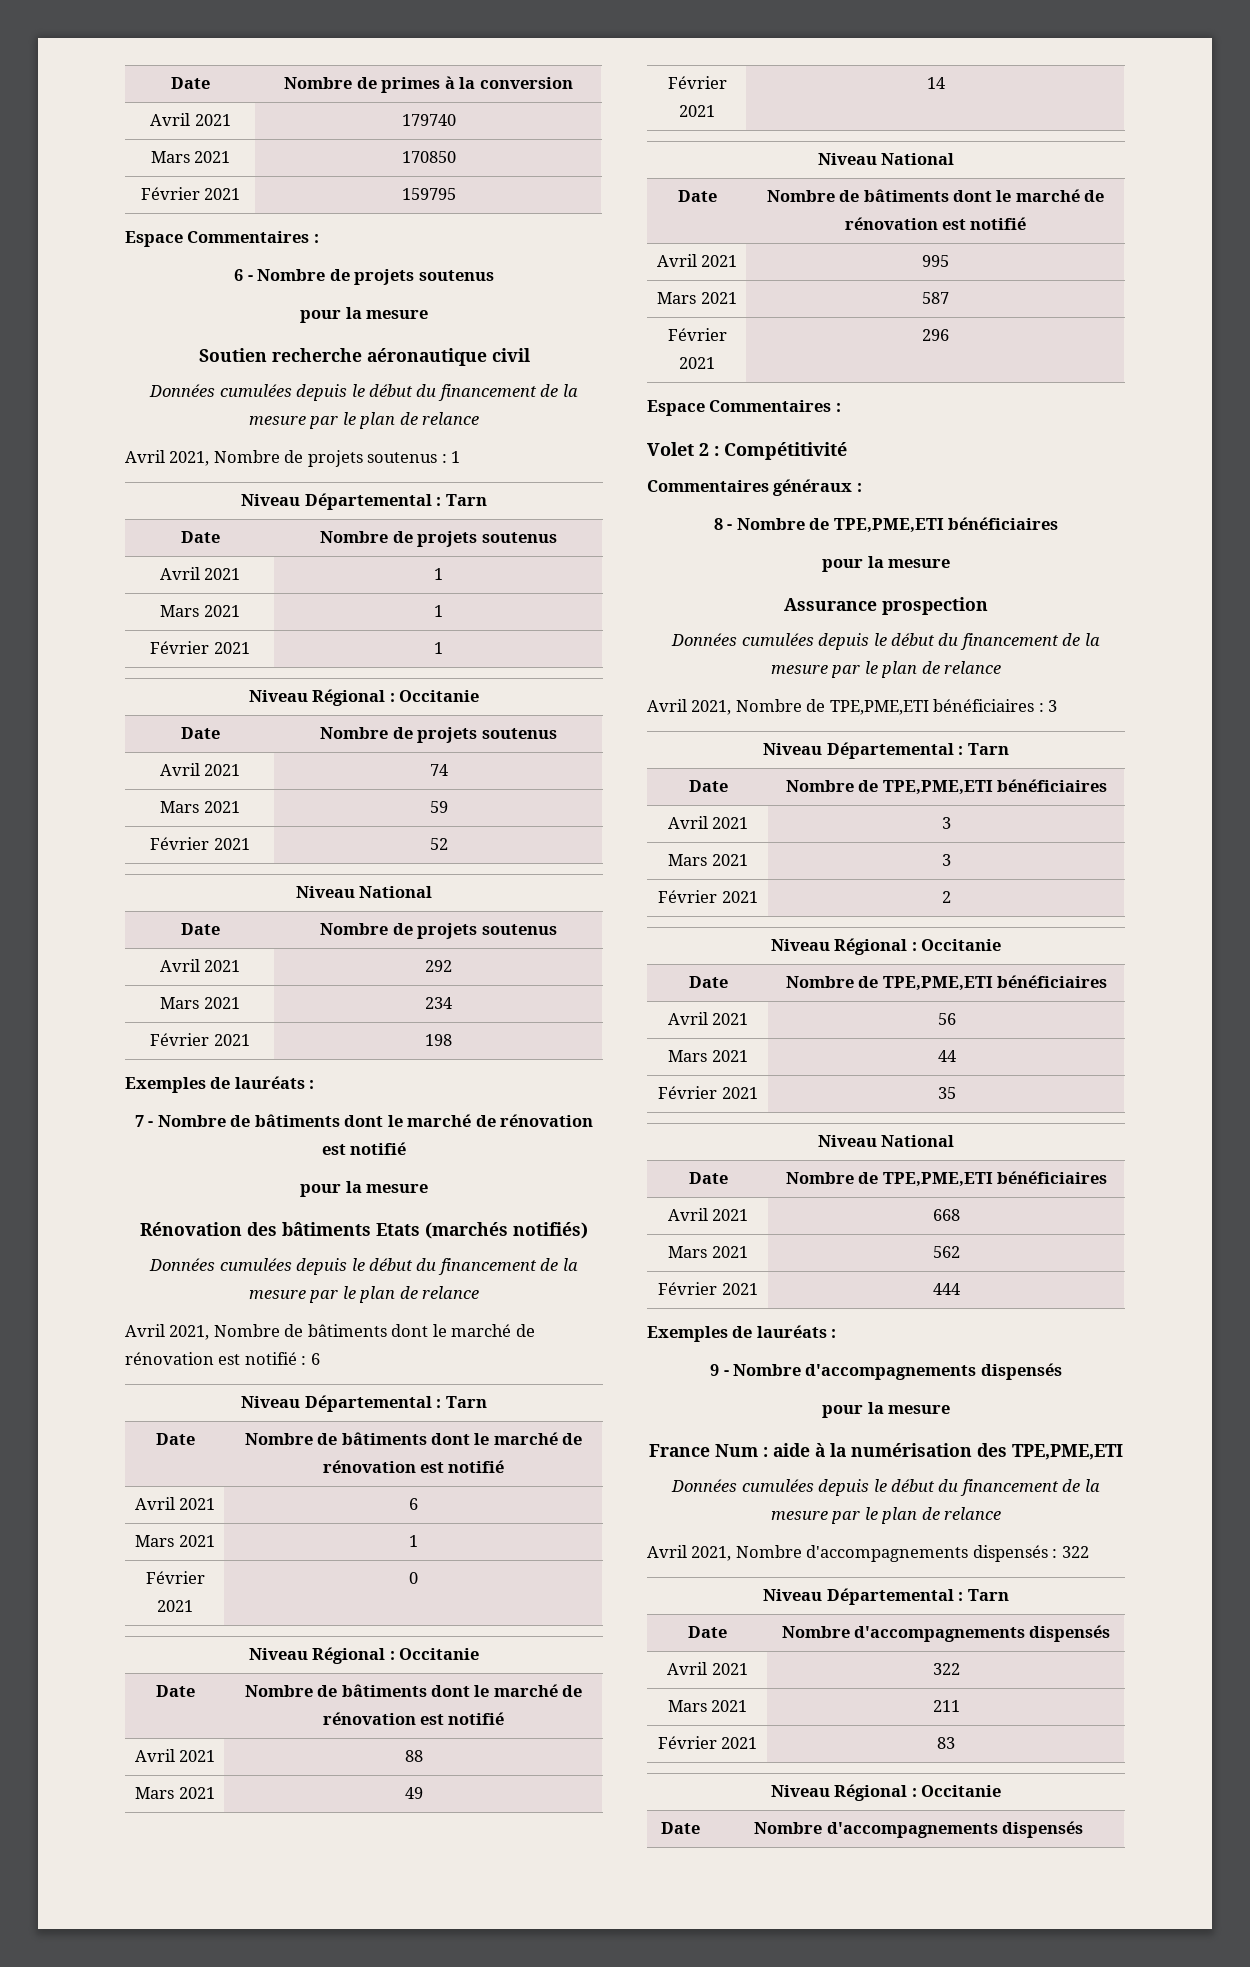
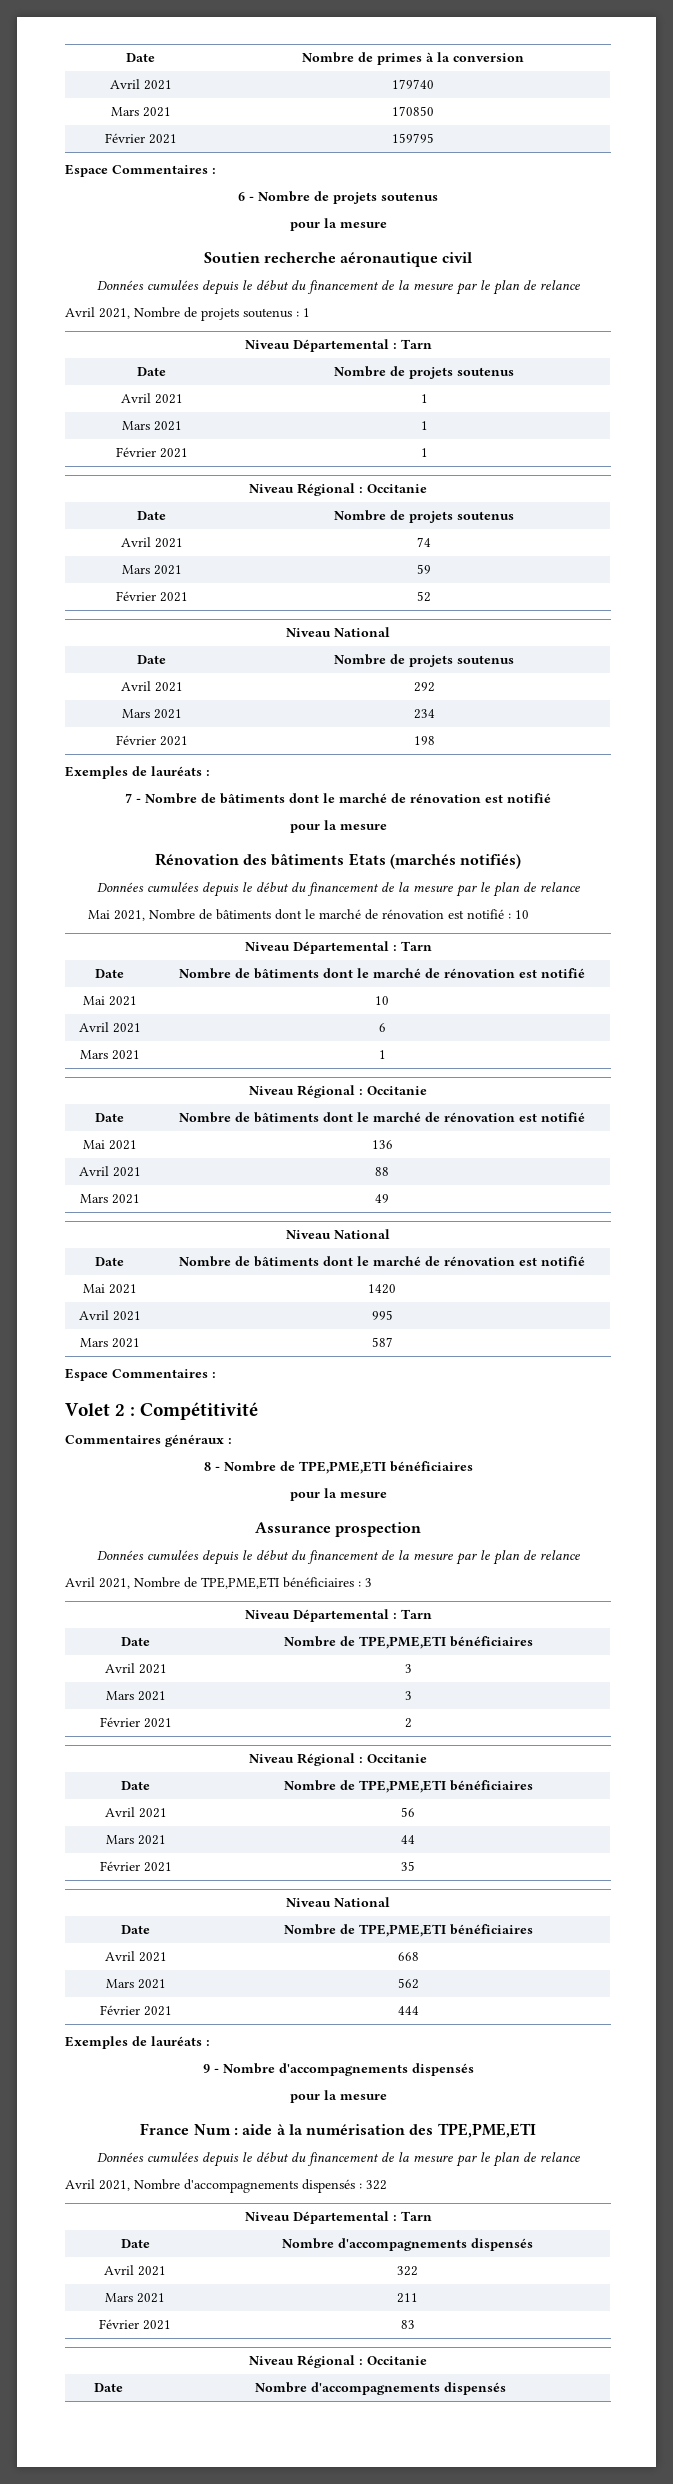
- Avril 2021, Nombre de bâtiments dont le marché de rénovation est notifié : 6
+ Mai 2021, Nombre de bâtiments dont le marché de rénovation est notifié : 10
+ Mai 2021 | 10
- Février 2021 | 0
+ Mai 2021 | 136
- Février 2021 | 14
+ Mai 2021 | 1420
- Février 2021 | 296

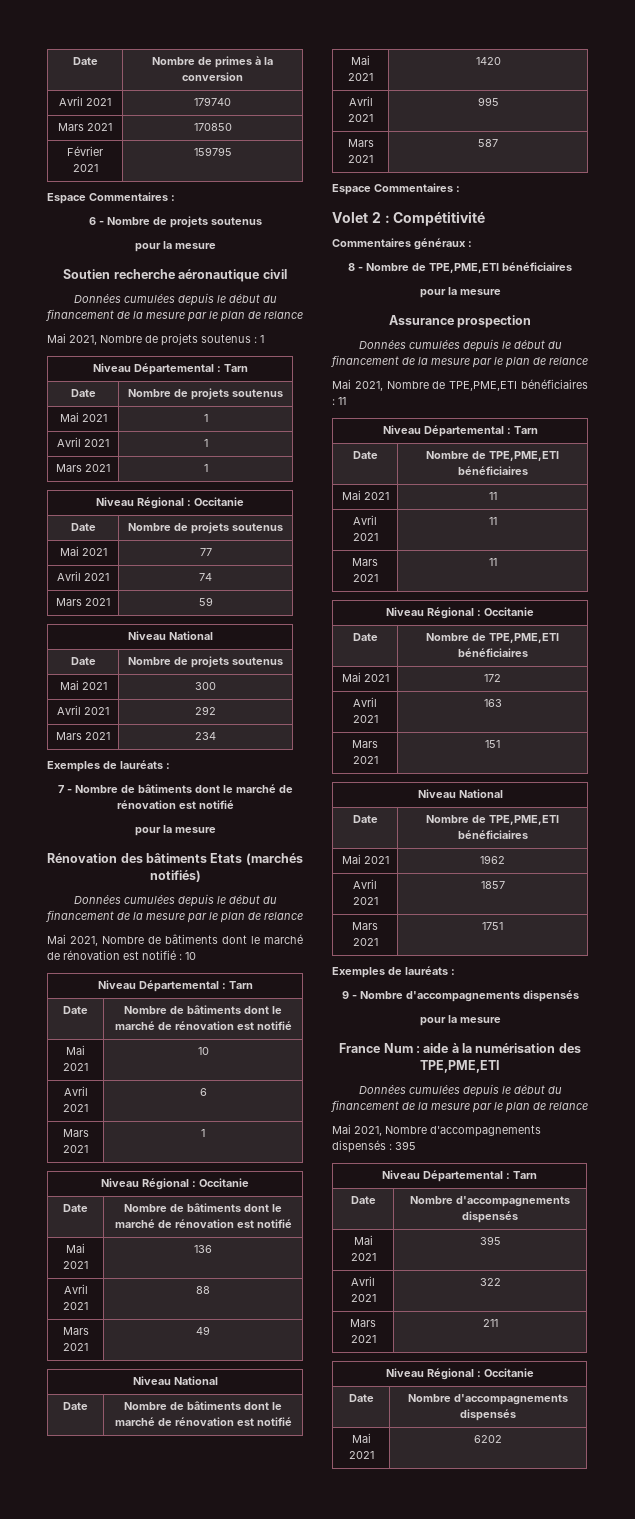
- Avril 2021, Nombre de projets soutenus : 1
+ Mai 2021, Nombre de projets soutenus : 1
+ Mai 2021 | 1
- Février 2021 | 1
+ Mai 2021 | 77
- Février 2021 | 52
+ Mai 2021 | 300
- Février 2021 | 198
- Avril 2021, Nombre de TPE,PME,ETI bénéficiaires : 3
+ Mai 2021, Nombre de TPE,PME,ETI bénéficiaires : 11
- Avril 2021 | 3
- Mars 2021 | 3
- Février 2021 | 2
+ Mai 2021 | 11
+ Avril 2021 | 11
+ Mars 2021 | 11
- Avril 2021 | 56
- Mars 2021 | 44
- Février 2021 | 35
+ Mai 2021 | 172
+ Avril 2021 | 163
+ Mars 2021 | 151
- Avril 2021 | 668
- Mars 2021 | 562
- Février 2021 | 444
+ Mai 2021 | 1962
+ Avril 2021 | 1857
+ Mars 2021 | 1751
- Avril 2021, Nombre d'accompagnements dispensés : 322
+ Mai 2021, Nombre d'accompagnements dispensés : 395
+ Mai 2021 | 395
- Février 2021 | 83
+ Mai 2021 | 6202

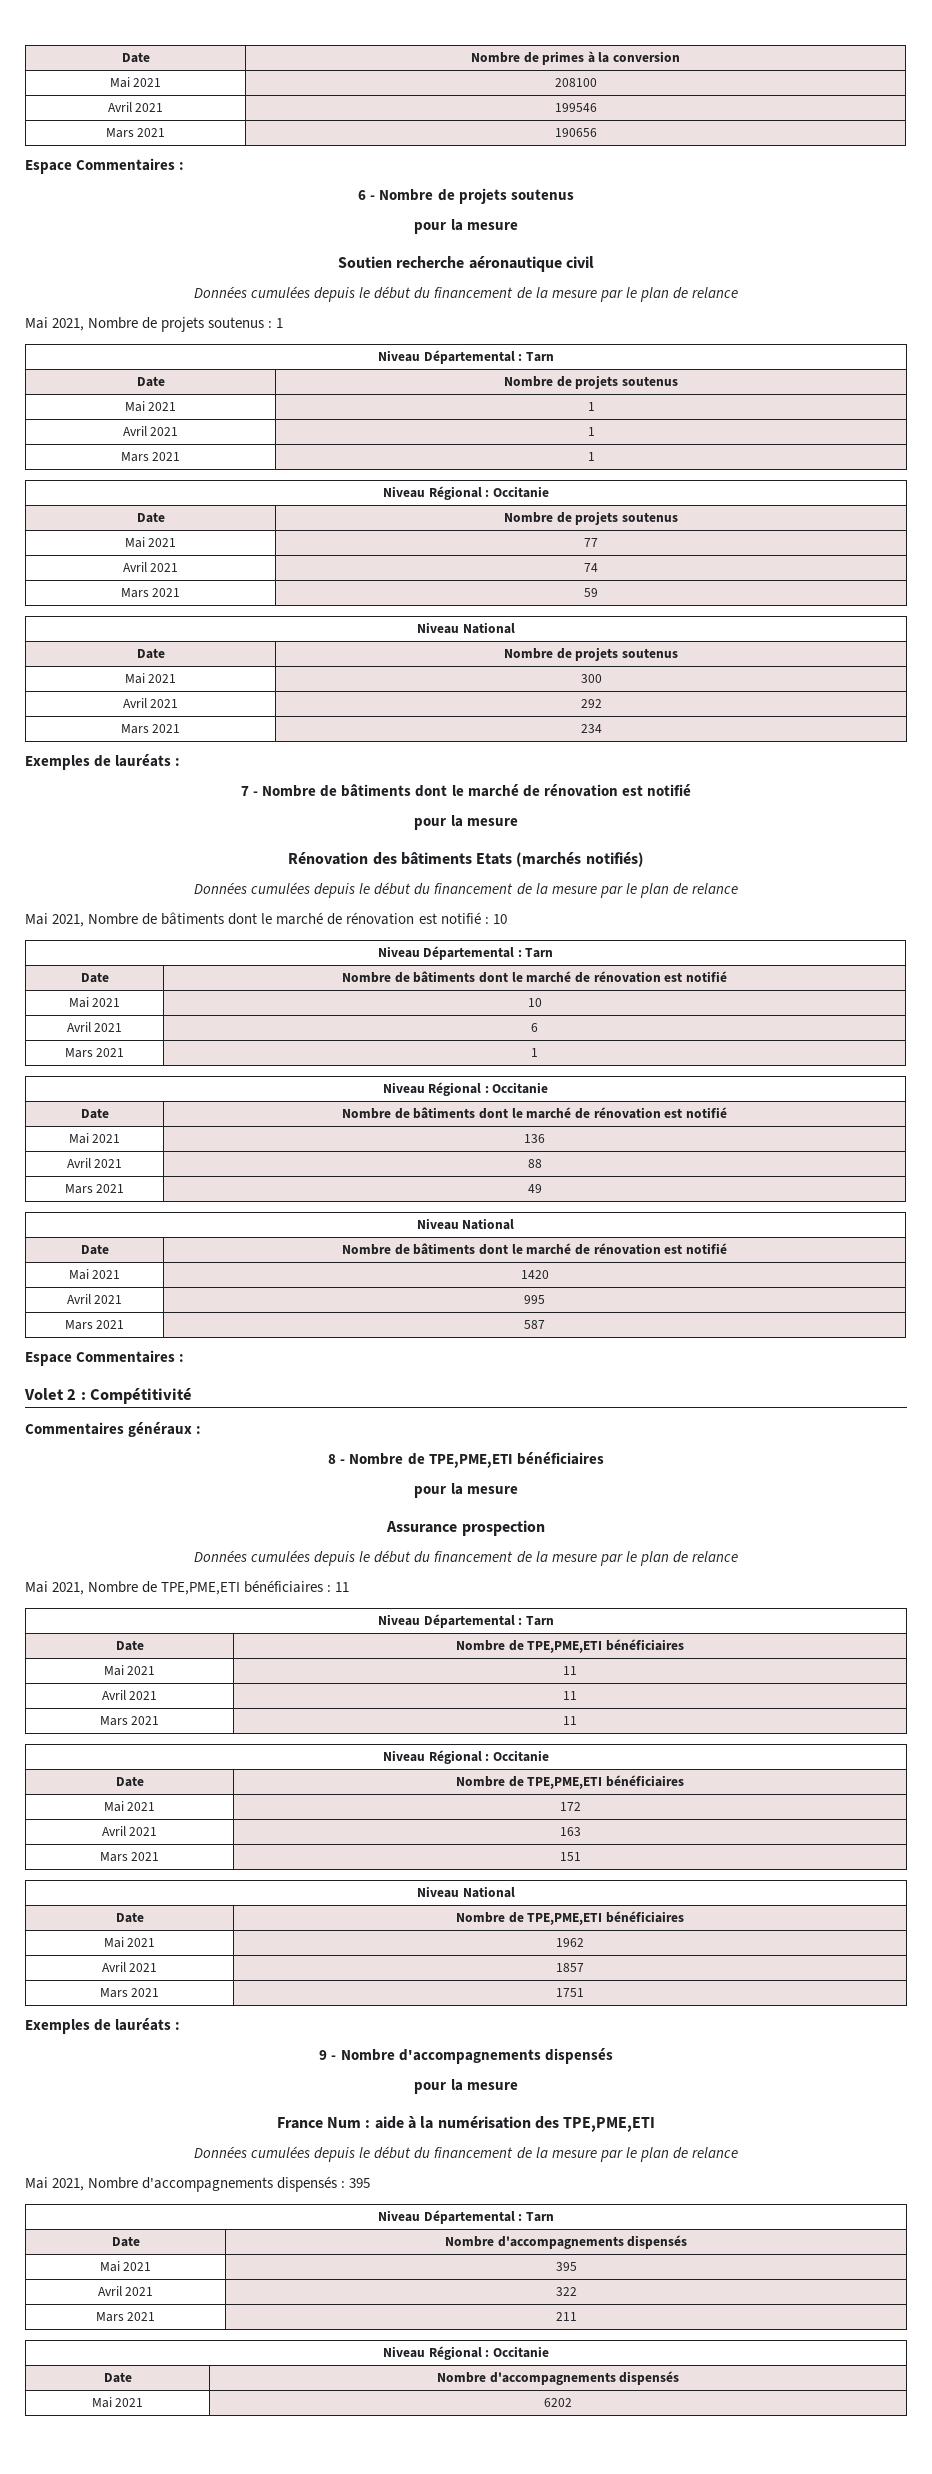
- Avril 2021 | 179740
- Mars 2021 | 170850
- Février 2021 | 159795
+ Mai 2021 | 208100
+ Avril 2021 | 199546
+ Mars 2021 | 190656

